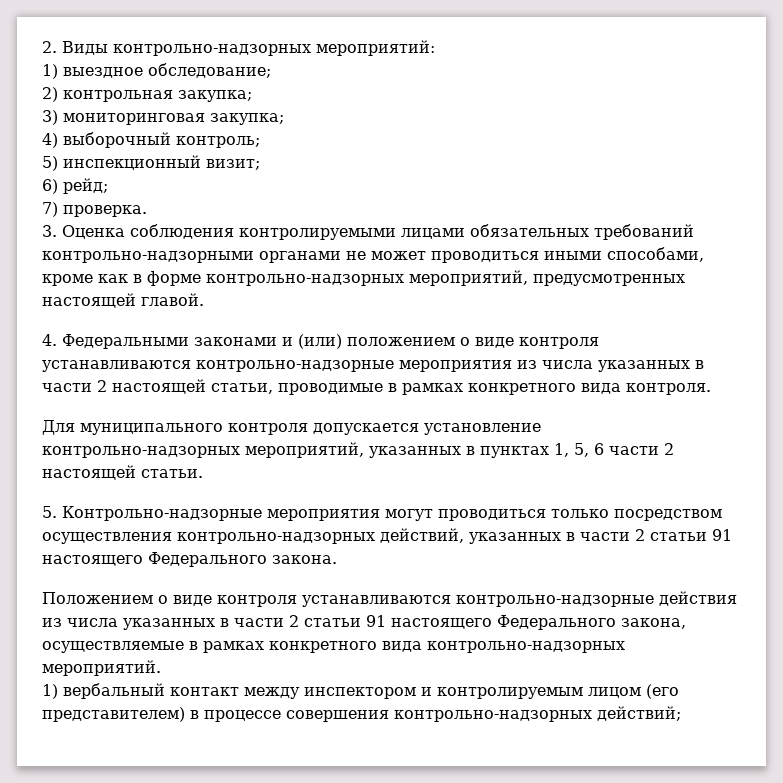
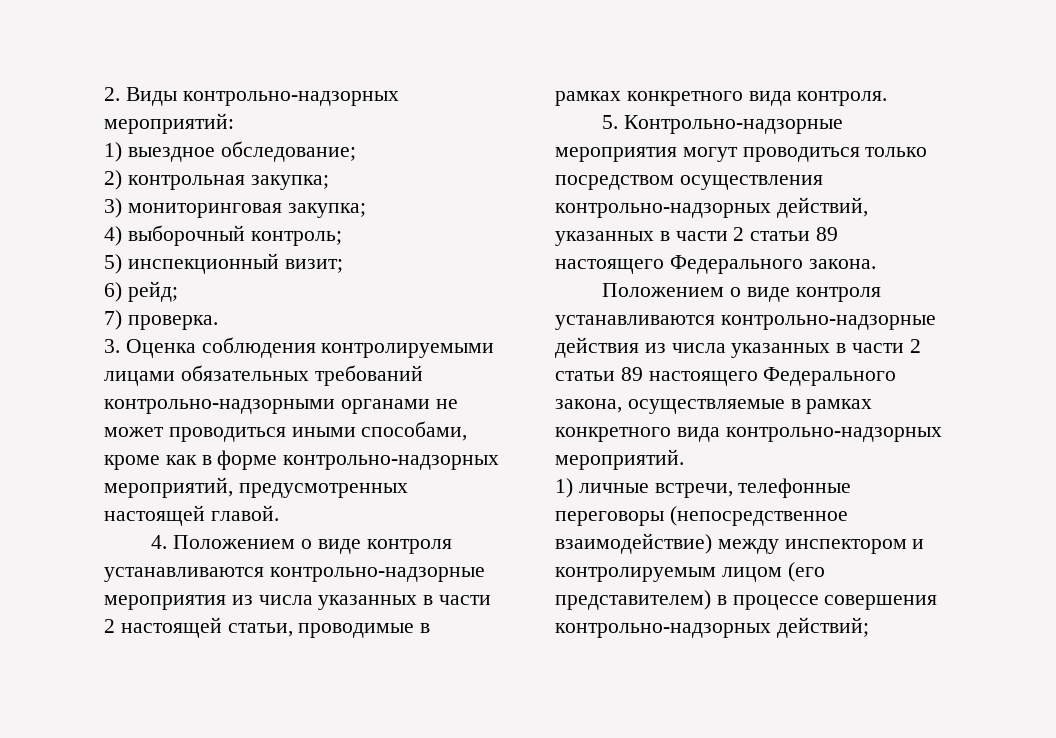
- 4. Федеральными законами и (или) положением о виде контроля устанавливаются контрольно-надзорные мероприятия из числа указанных в части 2 настоящей статьи, проводимые в рамках конкретного вида контроля.
+ 4. Положением о виде контроля устанавливаются контрольно-надзорные мероприятия из числа указанных в части 2 настоящей статьи, проводимые в рамках конкретного вида контроля.
- Для муниципального контроля допускается установление контрольно-надзорных мероприятий, указанных в пунктах 1, 5, 6 части 2 настоящей статьи.
- 5. Контрольно-надзорные мероприятия могут проводиться только посредством осуществления контрольно-надзорных действий, указанных в части 2 статьи 91 настоящего Федерального закона.
+ 5. Контрольно-надзорные мероприятия могут проводиться только посредством осуществления контрольно-надзорных действий, указанных в части 2 статьи 89 настоящего Федерального закона.
- Положением о виде контроля устанавливаются контрольно-надзорные действия из числа указанных в части 2 статьи 91 настоящего Федерального закона, осуществляемые в рамках конкретного вида контрольно-надзорных мероприятий.
+ Положением о виде контроля устанавливаются контрольно-надзорные действия из числа указанных в части 2 статьи 89 настоящего Федерального закона, осуществляемые в рамках конкретного вида контрольно-надзорных мероприятий.
- 1) вербальный контакт между инспектором и контролируемым лицом (его представителем) в процессе совершения контрольно-надзорных действий;
+ 1) личные встречи, телефонные переговоры (непосредственное взаимодействие) между инспектором и контролируемым лицом (его представителем) в процессе совершения контрольно-надзорных действий;

